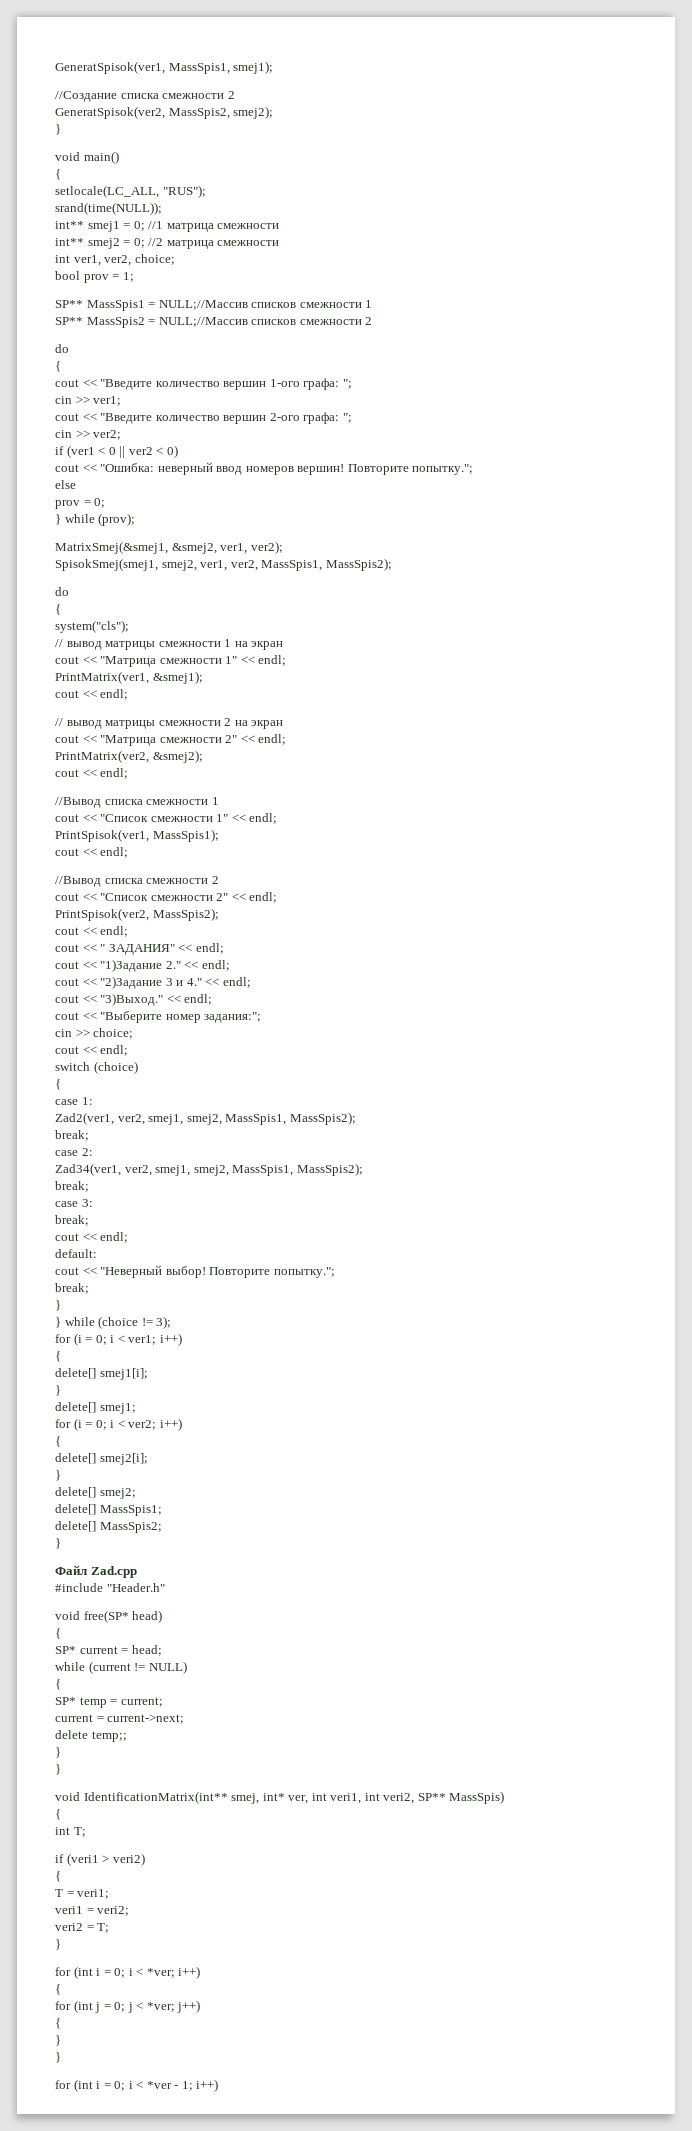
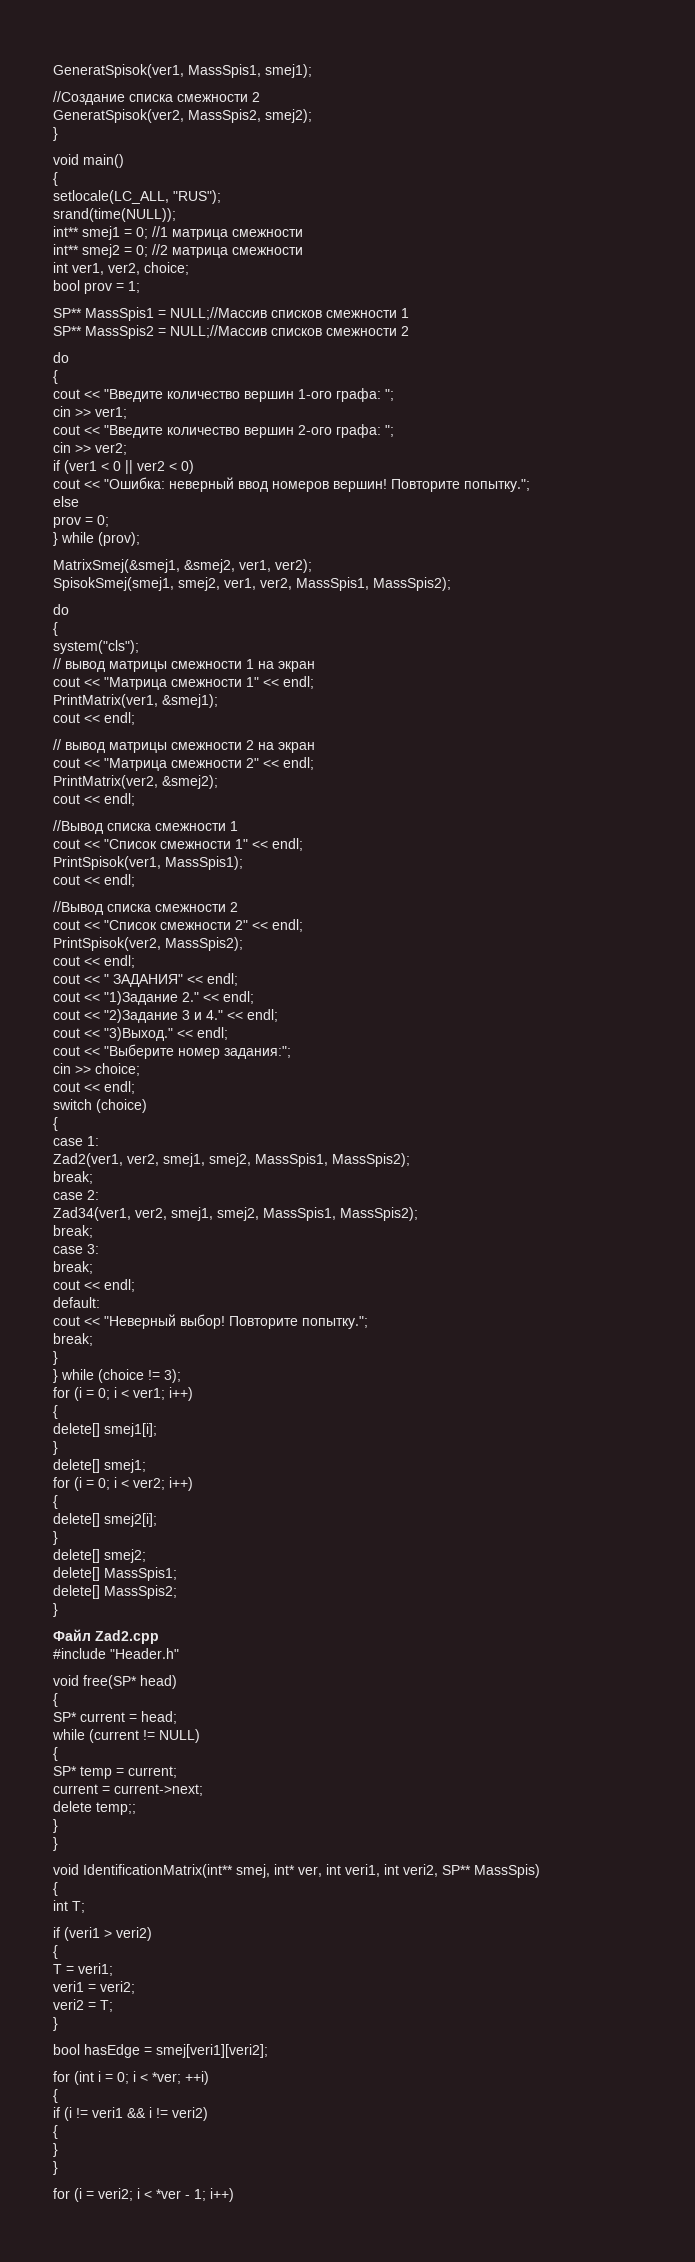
- Файл Zad.cpp
+ Файл Zad2.cpp
+ bool hasEdge = smej[veri1][veri2];
- for (int i = 0; i < *ver; i++)
+ for (int i = 0; i < *ver; ++i)
  {
- for (int j = 0; j < *ver; j++)
+ if (i != veri1 && i != veri2)
- for (int i = 0; i < *ver - 1; i++)
+ for (i = veri2; i < *ver - 1; i++)

